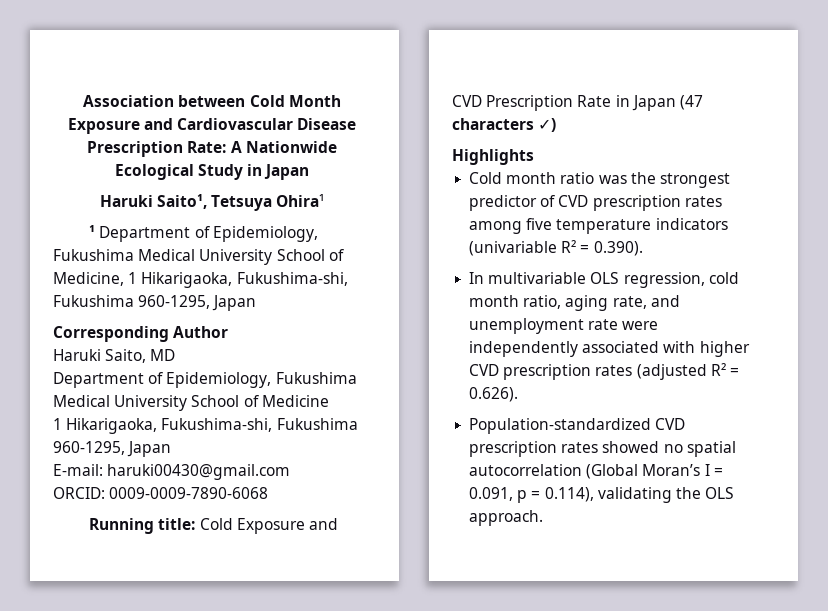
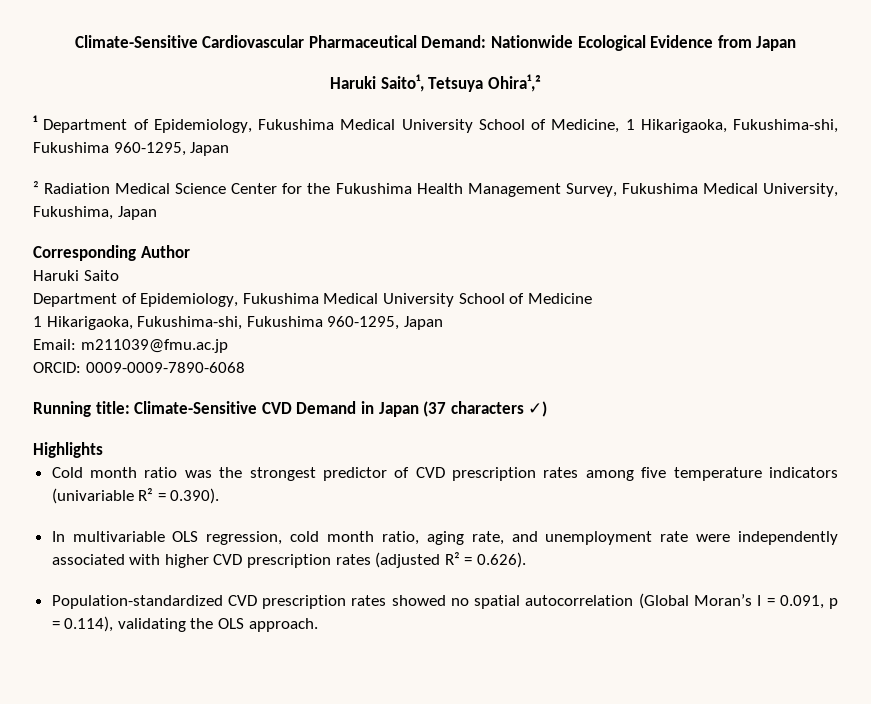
- Association between Cold Month Exposure and Cardiovascular Disease Prescription Rate: A Nationwide Ecological Study in Japan
+ Climate-Sensitive Cardiovascular Pharmaceutical Demand: Nationwide Ecological Evidence from Japan
- Haruki Saito¹, Tetsuya Ohira¹
+ Haruki Saito¹, Tetsuya Ohira¹,²
+ ² Radiation Medical Science Center for the Fukushima Health Management Survey, Fukushima Medical University, Fukushima, Japan
- Haruki Saito, MD
+ Haruki Saito
- E-mail: haruki00430@gmail.com
+ Email: m211039@fmu.ac.jp
- Running title: Cold Exposure and CVD Prescription Rate in Japan (47 characters ✓)
+ Running title: Climate-Sensitive CVD Demand in Japan (37 characters ✓)

